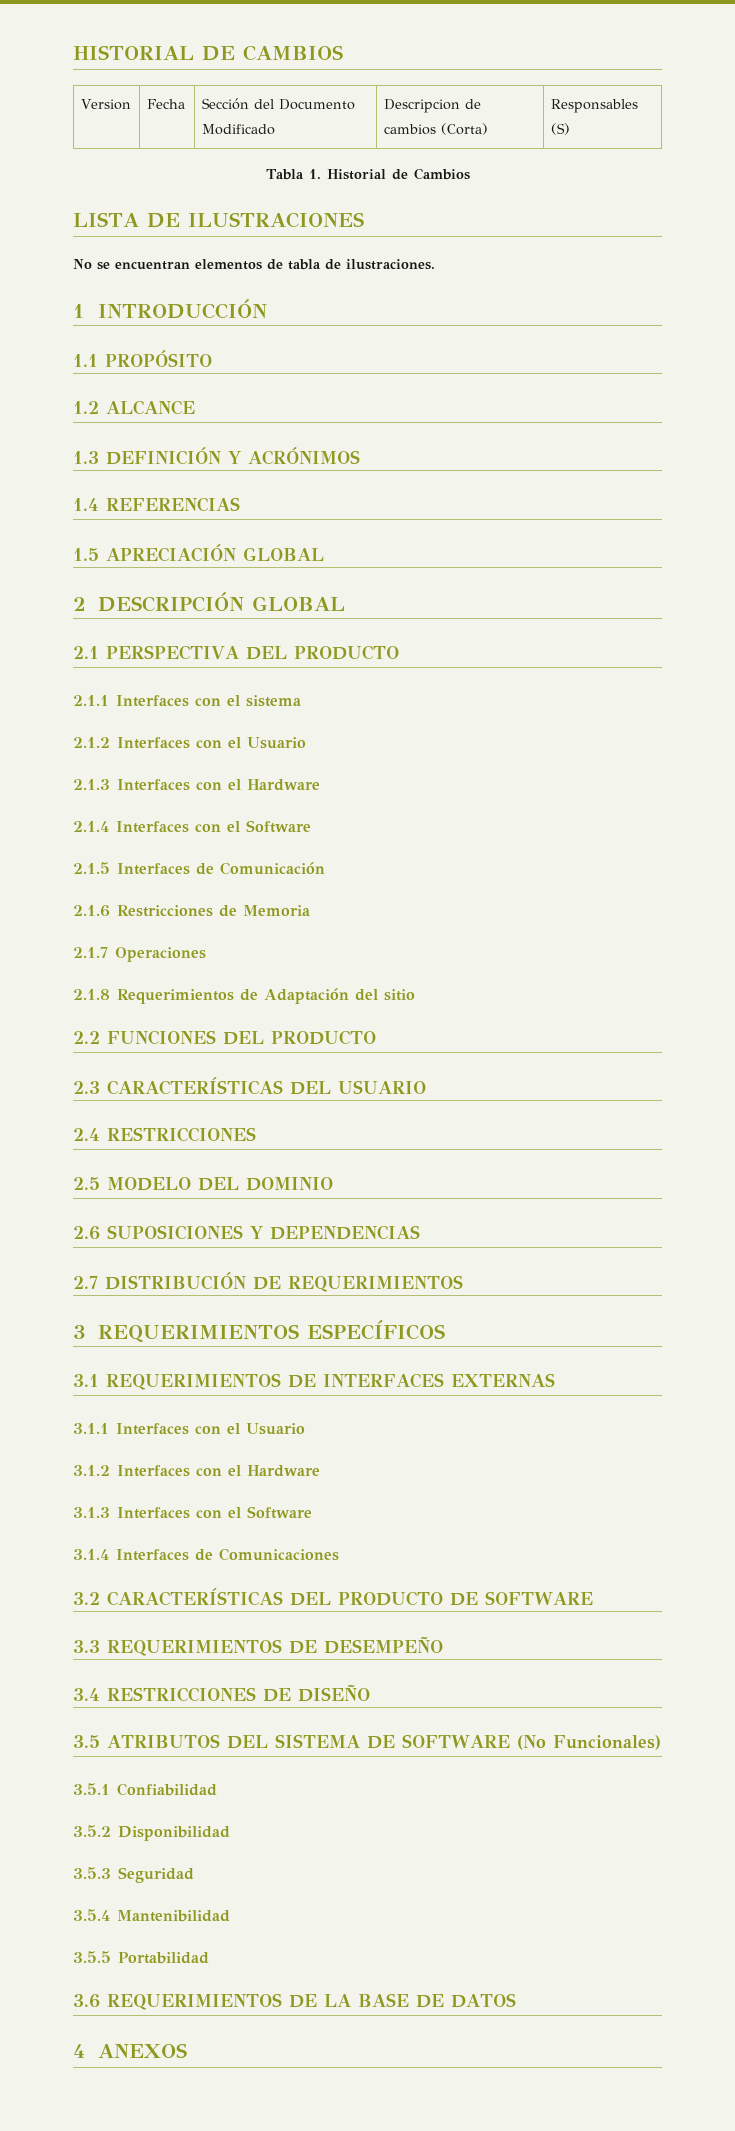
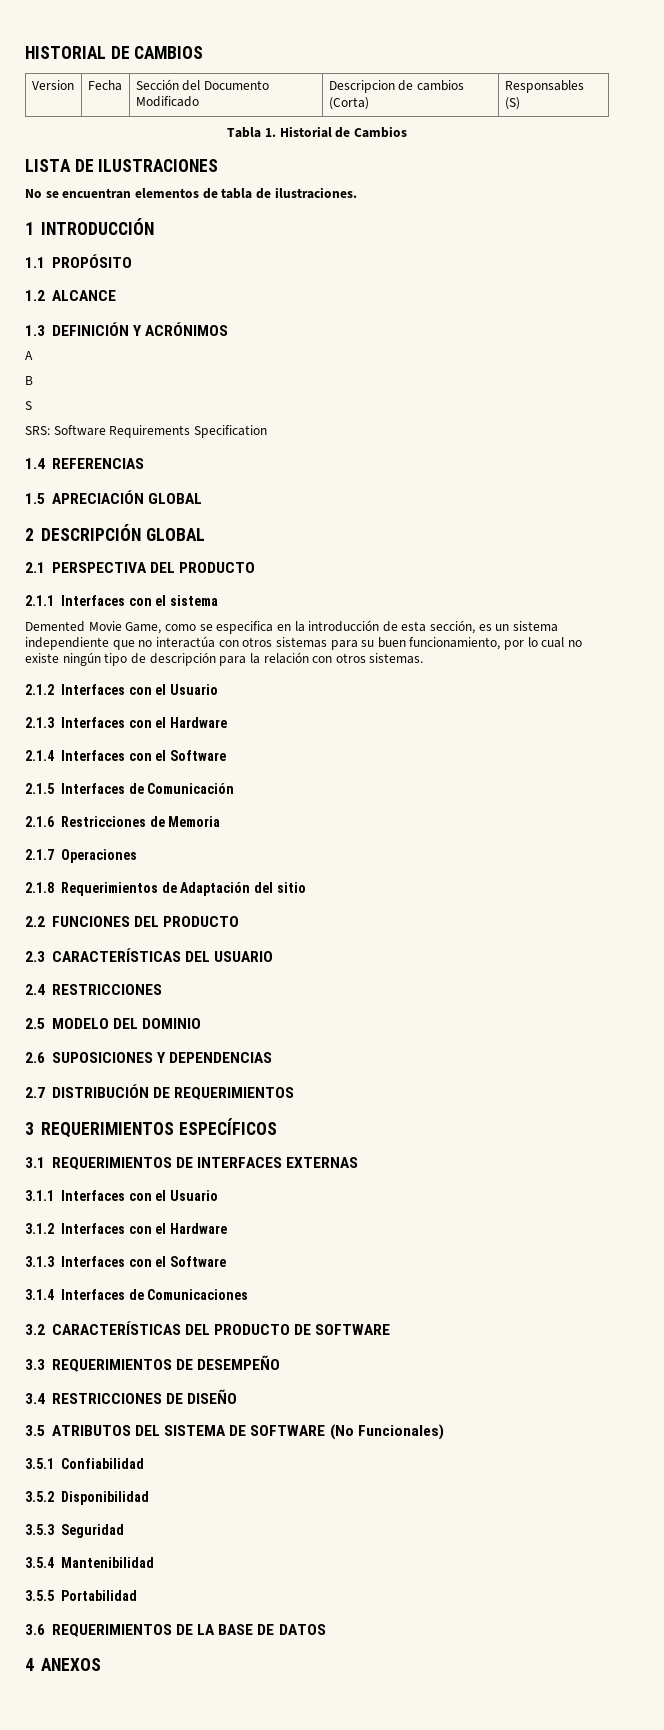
+ A
+ B
+ S
+ SRS: Software Requirements Specification
+ Demented Movie Game, como se especifica en la introducción de esta sección, es un sistema independiente que no interactúa con otros sistemas para su buen funcionamiento, por lo cual no existe ningún tipo de descripción para la relación con otros sistemas.

